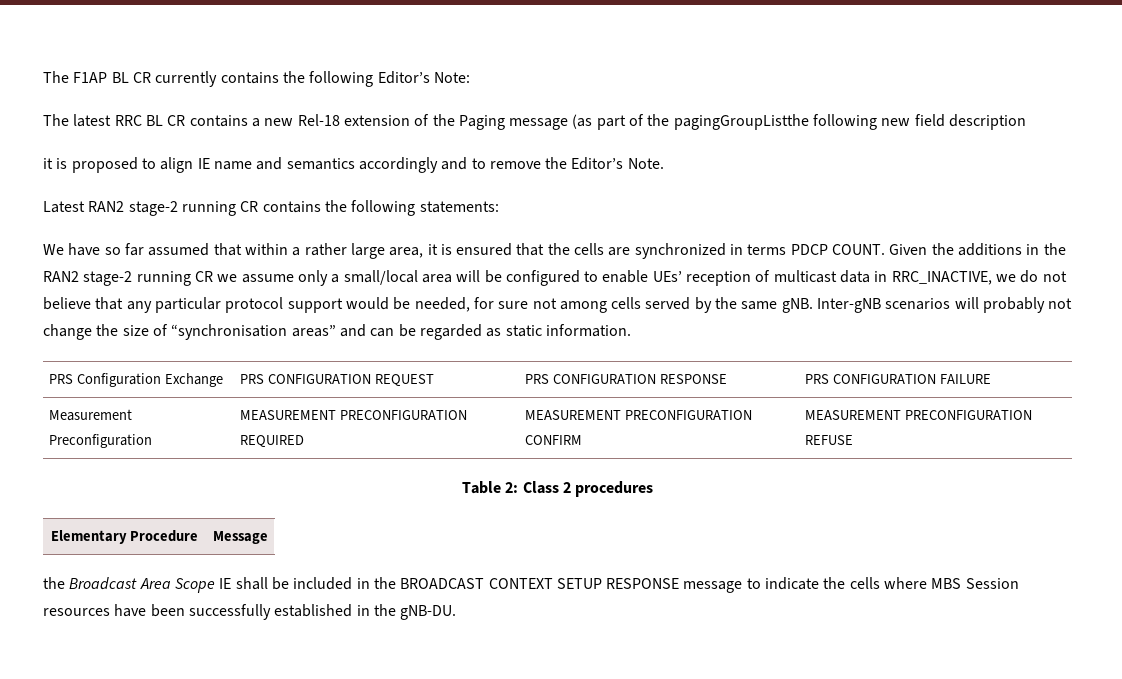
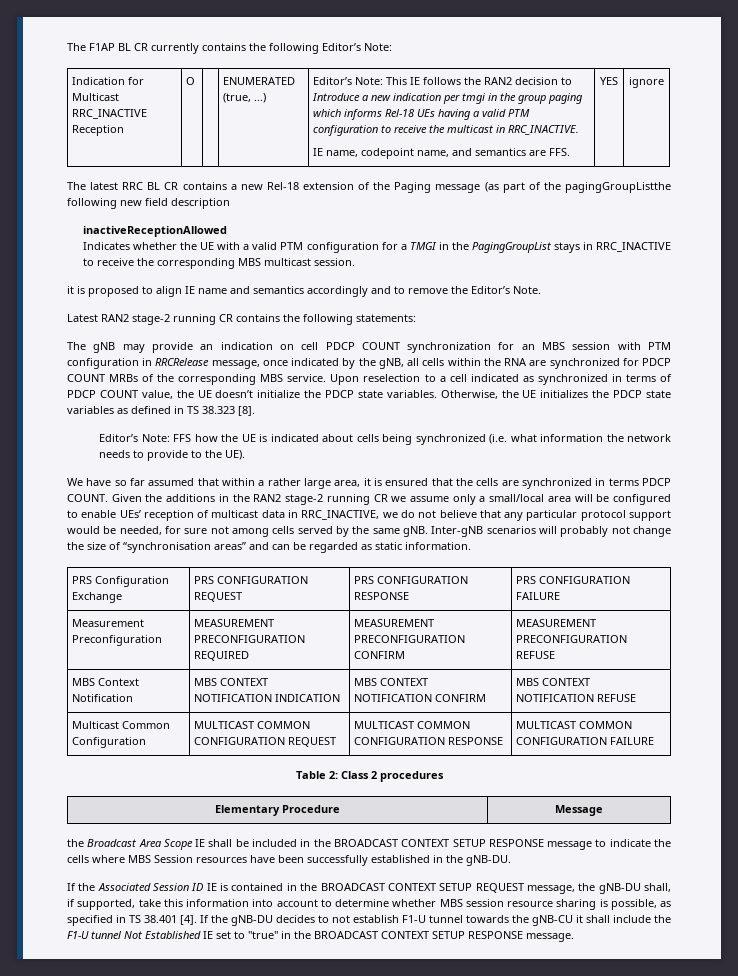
+ Indication for Multicast RRC_INACTIVE Reception | O | | ENUMERATED (true, ...) | Editor’s Note: This IE follows the RAN2 decision to Introduce a new indication per tmgi in the group paging which informs Rel-18 UEs having a valid PTM configuration to receive the multicast in RRC_INACTIVE.
+ IE name, codepoint name, and semantics are FFS. | YES | ignore
+ inactiveReceptionAllowed
+ Indicates whether the UE with a valid PTM configuration for a TMGI in the PagingGroupList stays in RRC_INACTIVE to receive the corresponding MBS multicast session.
+ The gNB may provide an indication on cell PDCP COUNT synchronization for an MBS session with PTM configuration in RRCRelease message, once indicated by the gNB, all cells within the RNA are synchronized for PDCP COUNT MRBs of the corresponding MBS service. Upon reselection to a cell indicated as synchronized in terms of PDCP COUNT value, the UE doesn’t initialize the PDCP state variables. Otherwise, the UE initializes the PDCP state variables as defined in TS 38.323 [8].
+ Editor’s Note: FFS how the UE is indicated about cells being synchronized (i.e. what information the network needs to provide to the UE).
+ MBS Context Notification | MBS CONTEXT NOTIFICATION INDICATION | MBS CONTEXT NOTIFICATION CONFIRM | MBS CONTEXT NOTIFICATION REFUSE
+ Multicast Common Configuration | MULTICAST COMMON CONFIGURATION REQUEST | MULTICAST COMMON CONFIGURATION RESPONSE | MULTICAST COMMON CONFIGURATION FAILURE
+ If the Associated Session ID IE is contained in the BROADCAST CONTEXT SETUP REQUEST message, the gNB-DU shall, if supported, take this information into account to determine whether MBS session resource sharing is possible, as specified in TS 38.401 [4]. If the gNB-DU decides to not establish F1-U tunnel towards the gNB-CU it shall include the F1-U tunnel Not Established IE set to "true" in the BROADCAST CONTEXT SETUP RESPONSE message.

